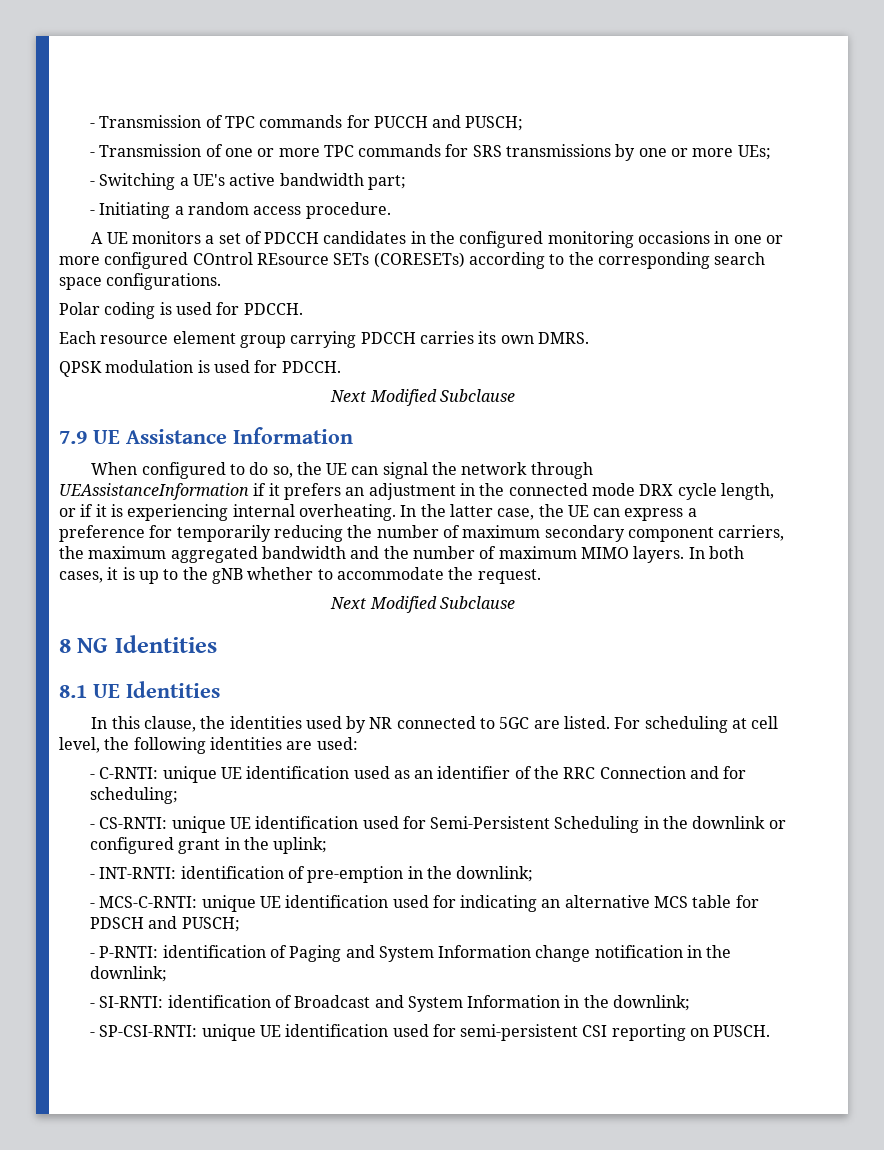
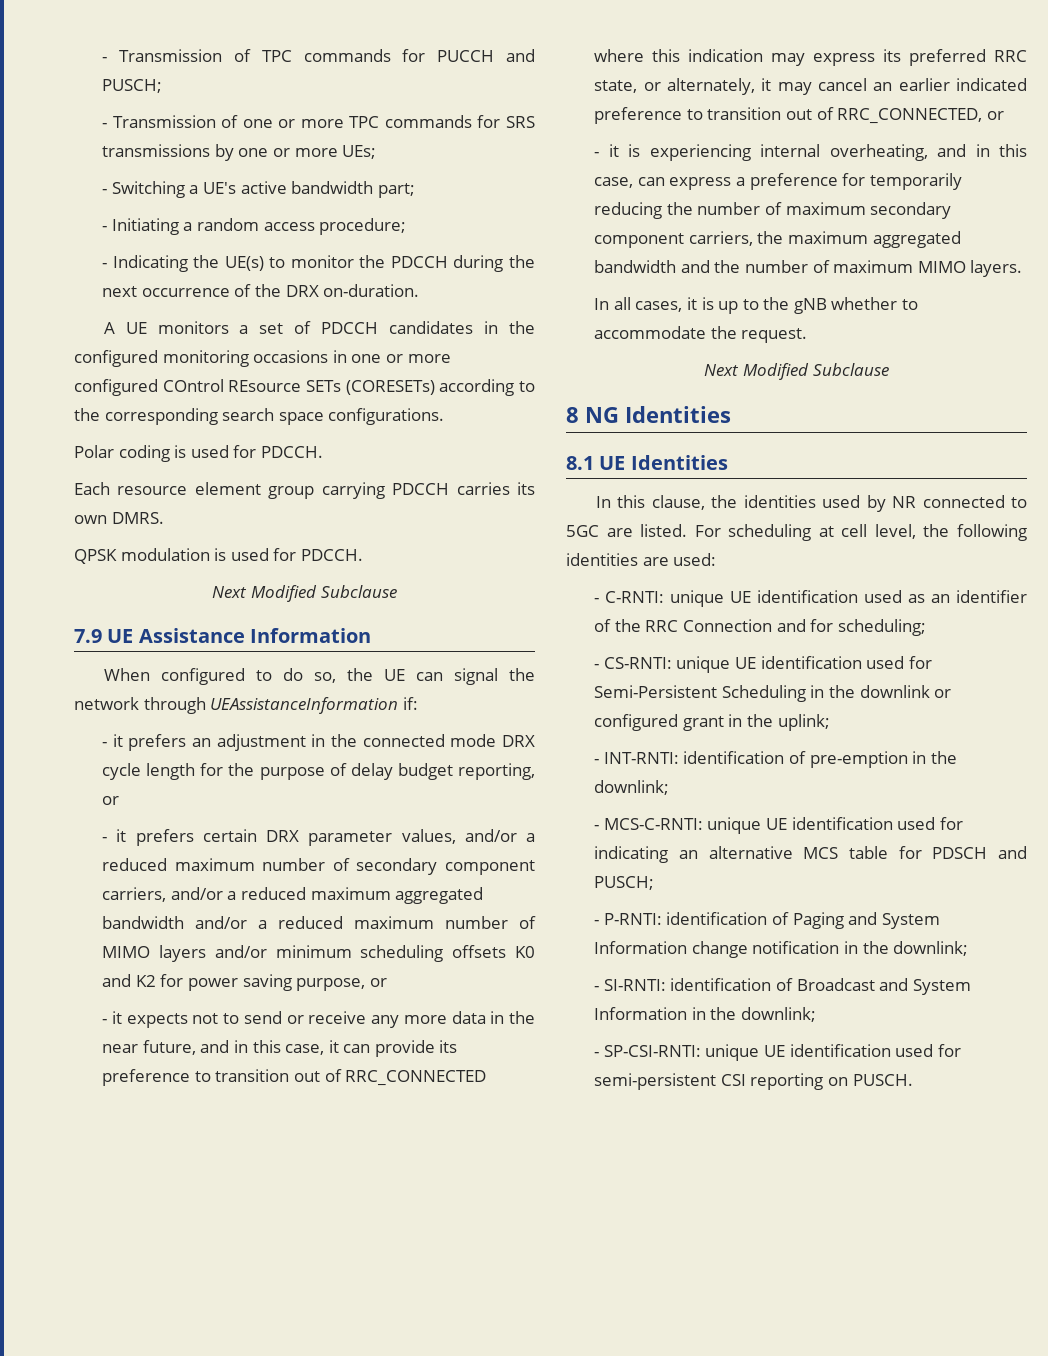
- - Initiating a random access procedure.
+ - Initiating a random access procedure;
+ - Indicating the UE(s) to monitor the PDCCH during the next occurrence of the DRX on-duration.
- When configured to do so, the UE can signal the network through UEAssistanceInformation if it prefers an adjustment in the connected mode DRX cycle length, or if it is experiencing internal overheating. In the latter case, the UE can express a preference for temporarily reducing the number of maximum secondary component carriers, the maximum aggregated bandwidth and the number of maximum MIMO layers. In both cases, it is up to the gNB whether to accommodate the request.
+ When configured to do so, the UE can signal the network through UEAssistanceInformation if:
+ - it prefers an adjustment in the connected mode DRX cycle length for the purpose of delay budget reporting, or
+ - it prefers certain DRX parameter values, and/or a reduced maximum number of secondary component carriers, and/or a reduced maximum aggregated bandwidth and/or a reduced maximum number of MIMO layers and/or minimum scheduling offsets K0 and K2 for power saving purpose, or
+ - it expects not to send or receive any more data in the near future, and in this case, it can provide its preference to transition out of RRC_CONNECTED where this indication may express its preferred RRC state, or alternately, it may cancel an earlier indicated preference to transition out of RRC_CONNECTED, or
+ - it is experiencing internal overheating, and in this case, can express a preference for temporarily reducing the number of maximum secondary component carriers, the maximum aggregated bandwidth and the number of maximum MIMO layers.
+ In all cases, it is up to the gNB whether to accommodate the request.

